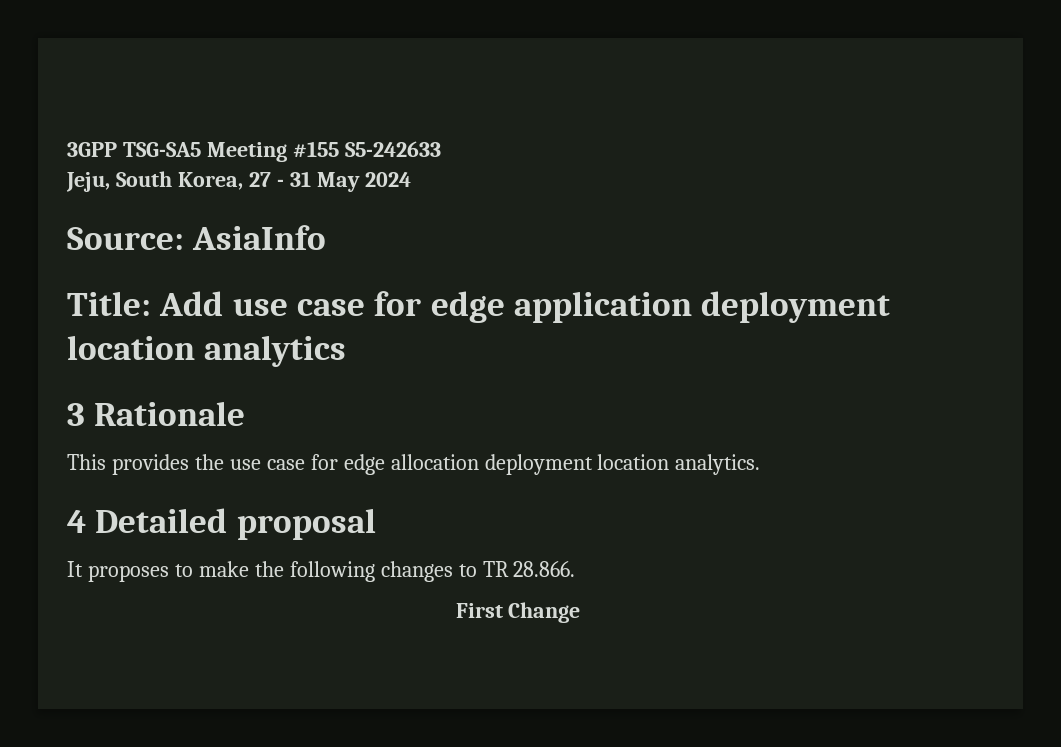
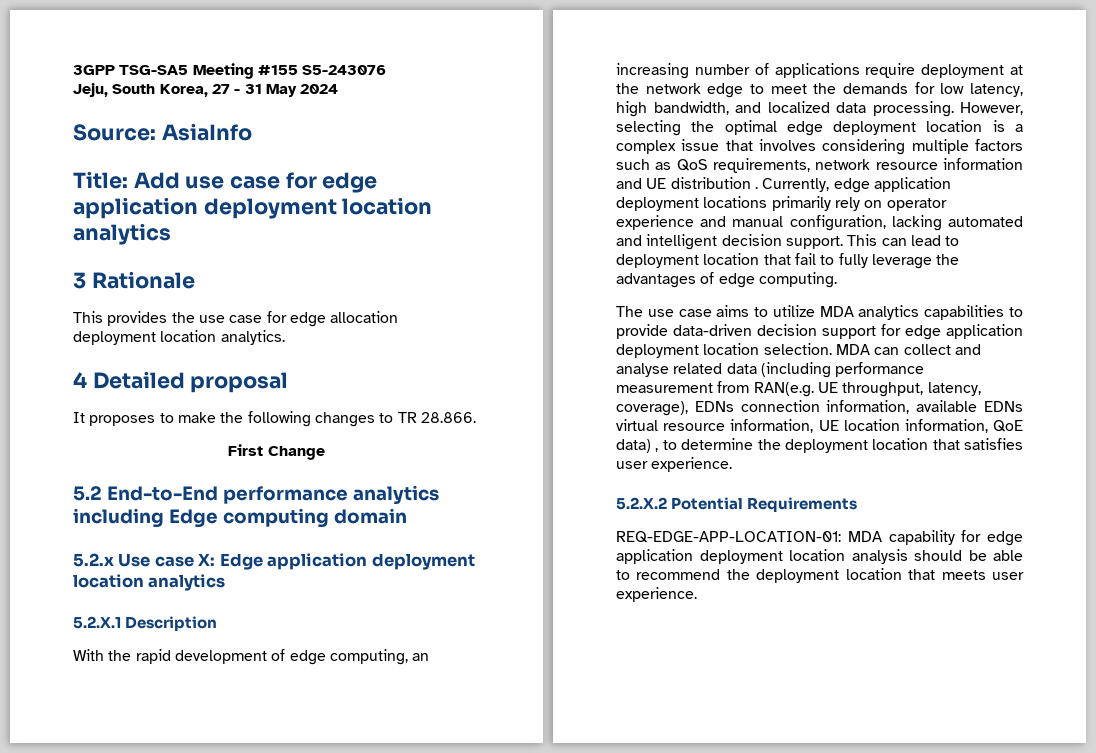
- 3GPP TSG-SA5 Meeting #155 S5-242633
+ 3GPP TSG-SA5 Meeting #155 S5-243076
+ 5.2 End-to-End performance analytics including Edge computing domain
+ 5.2.x Use case X: Edge application deployment location analytics
+ 5.2.X.1 Description
+ With the rapid development of edge computing, an increasing number of applications require deployment at the network edge to meet the demands for low latency, high bandwidth, and localized data processing. However, selecting the optimal edge deployment location is a complex issue that involves considering multiple factors such as QoS requirements, network resource information and UE distribution . Currently, edge application deployment locations primarily rely on operator experience and manual configuration, lacking automated and intelligent decision support. This can lead to deployment location that fail to fully leverage the advantages of edge computing.
+ The use case aims to utilize MDA analytics capabilities to provide data-driven decision support for edge application deployment location selection. MDA can collect and analyse related data (including performance measurement from RAN(e.g. UE throughput, latency, coverage), EDNs connection information, available EDNs virtual resource information, UE location information, QoE data) , to determine the deployment location that satisfies user experience.
+ 5.2.X.2 Potential Requirements
+ REQ-EDGE-APP-LOCATION-01: MDA capability for edge application deployment location analysis should be able to recommend the deployment location that meets user experience.

